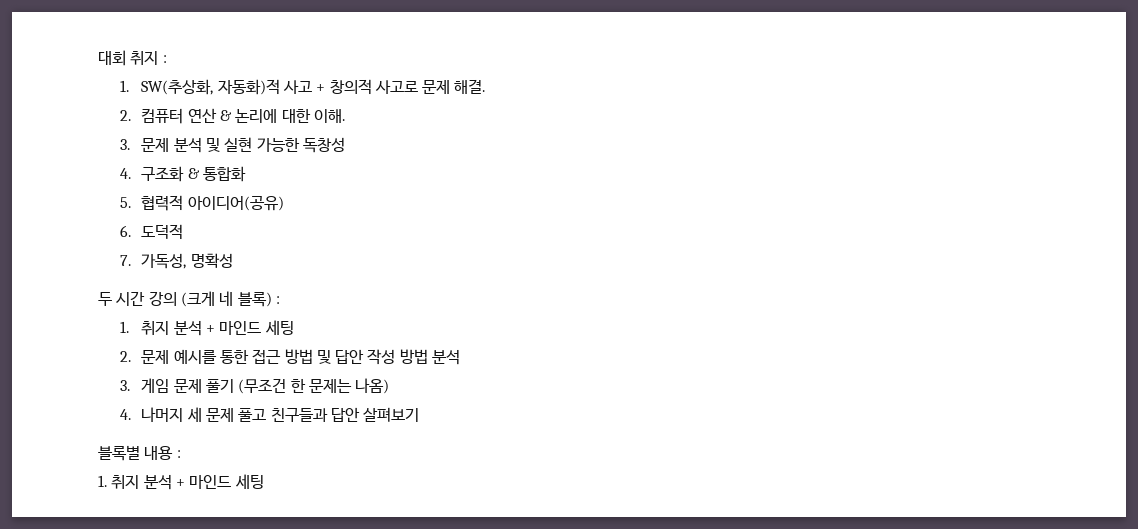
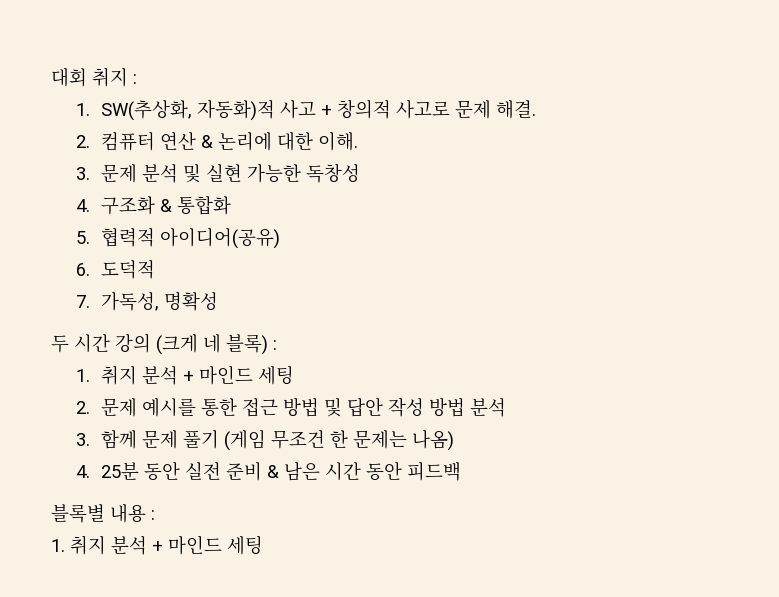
- 3. 게임 문제 풀기 (무조건 한 문제는 나옴)
+ 3. 함께 문제 풀기 (게임 무조건 한 문제는 나옴)
- 4. 나머지 세 문제 풀고 친구들과 답안 살펴보기
+ 4. 25분 동안 실전 준비 & 남은 시간 동안 피드백

